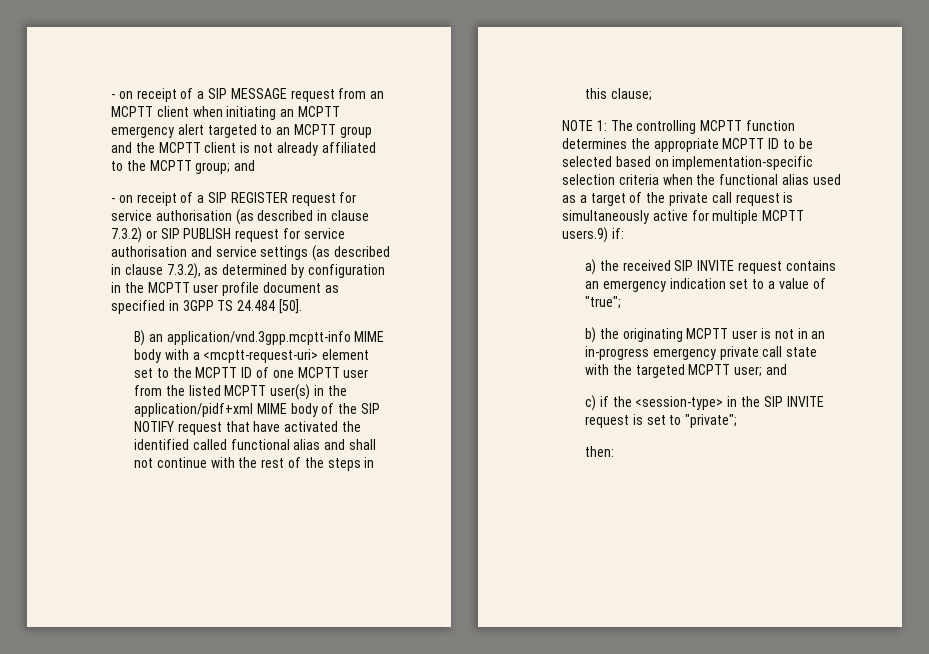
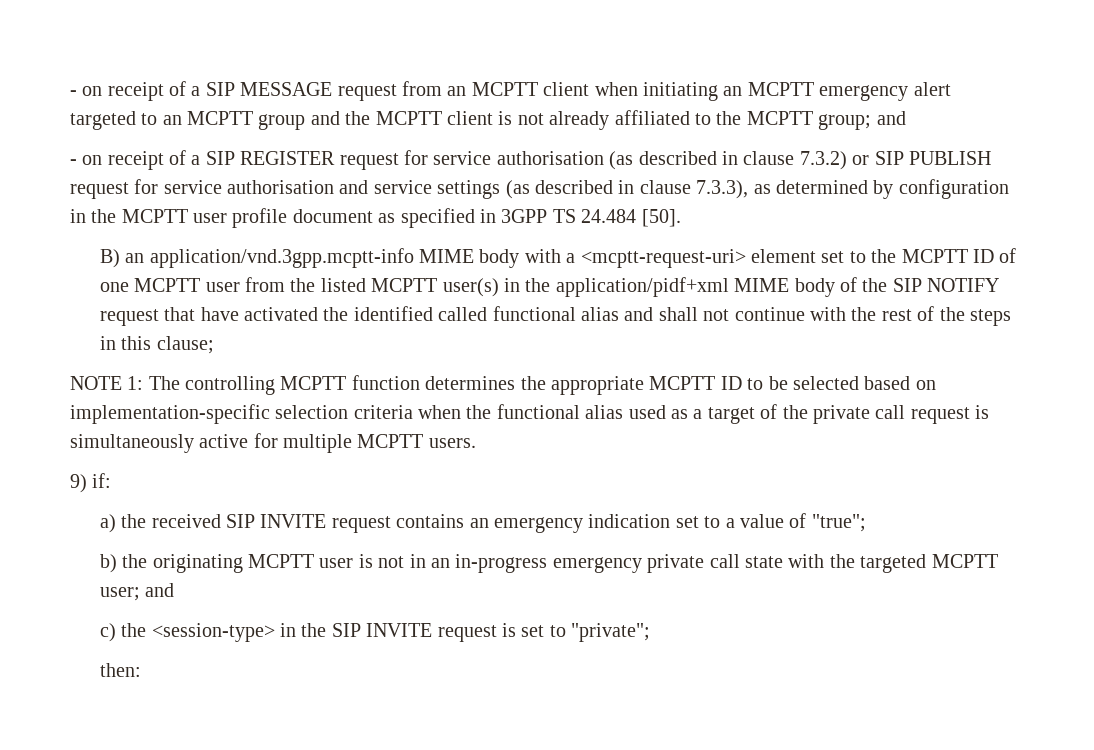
- - on receipt of a SIP REGISTER request for service authorisation (as described in clause 7.3.2) or SIP PUBLISH request for service authorisation and service settings (as described in clause 7.3.2), as determined by configuration in the MCPTT user profile document as specified in 3GPP TS 24.484 [50].
+ - on receipt of a SIP REGISTER request for service authorisation (as described in clause 7.3.2) or SIP PUBLISH request for service authorisation and service settings (as described in clause 7.3.3), as determined by configuration in the MCPTT user profile document as specified in 3GPP TS 24.484 [50].
- NOTE 1: The controlling MCPTT function determines the appropriate MCPTT ID to be selected based on implementation-specific selection criteria when the functional alias used as a target of the private call request is simultaneously active for multiple MCPTT users.9) if:
+ NOTE 1: The controlling MCPTT function determines the appropriate MCPTT ID to be selected based on implementation-specific selection criteria when the functional alias used as a target of the private call request is simultaneously active for multiple MCPTT users.
+ 9) if:
- c) if the <session-type> in the SIP INVITE request is set to "private";
+ c) the <session-type> in the SIP INVITE request is set to "private";

